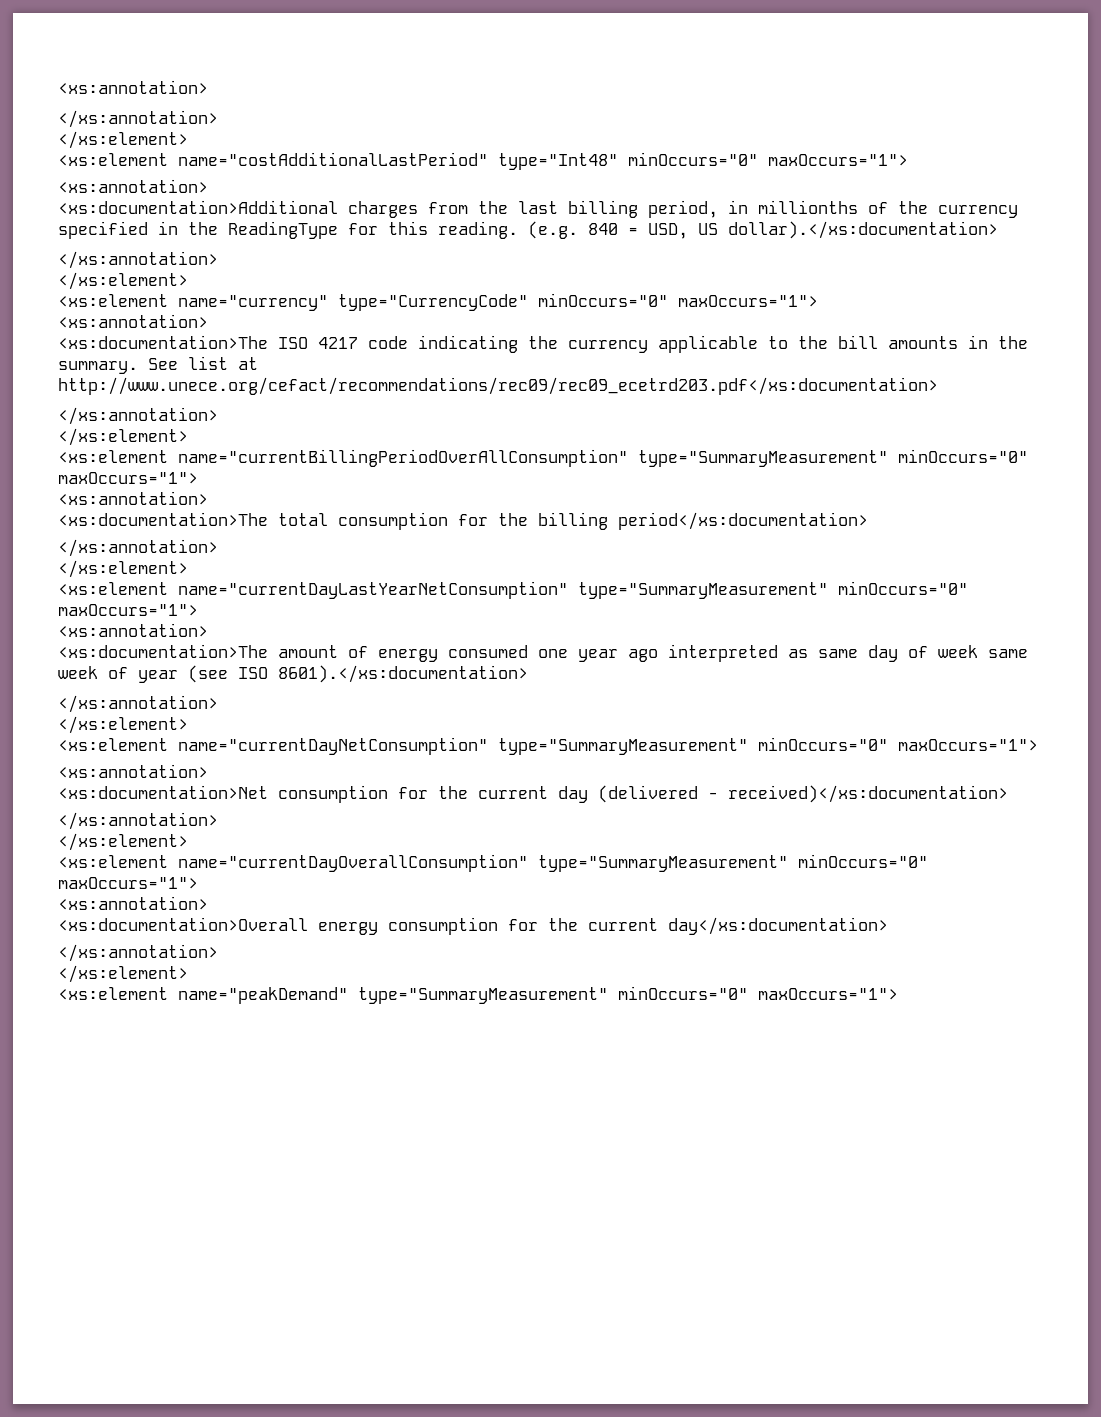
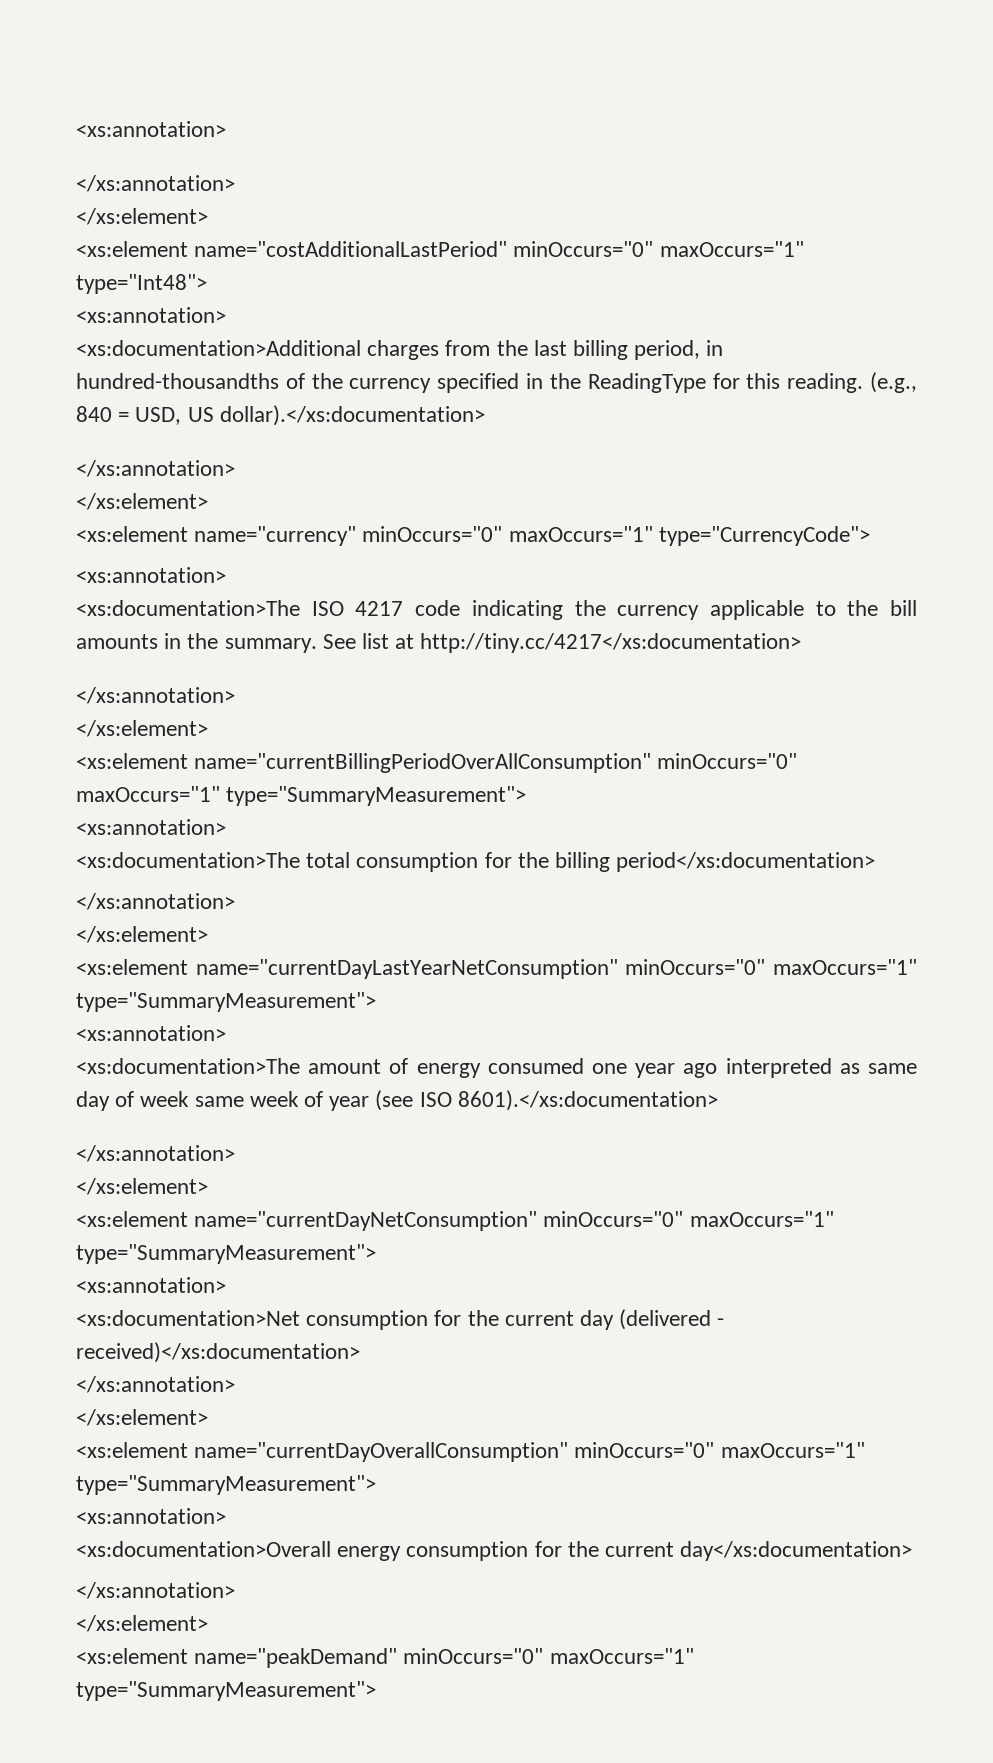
- <xs:element name="costAdditionalLastPeriod" type="Int48" minOccurs="0" maxOccurs="1">
+ <xs:element name="costAdditionalLastPeriod" minOccurs="0" maxOccurs="1" type="Int48">
- <xs:documentation>Additional charges from the last billing period, in millionths of the currency specified in the ReadingType for this reading.
+ <xs:documentation>Additional charges from the last billing period, in hundred-thousandths of the currency specified in the ReadingType for this reading.
- (e.g. 840 = USD, US dollar).</xs:documentation>
+ (e.g., 840 = USD, US dollar).</xs:documentation>
- <xs:element name="currency" type="CurrencyCode" minOccurs="0" maxOccurs="1">
+ <xs:element name="currency" minOccurs="0" maxOccurs="1" type="CurrencyCode">
- See list at http://www.unece.org/cefact/recommendations/rec09/rec09_ecetrd203.pdf</xs:documentation>
+ See list at http://tiny.cc/4217</xs:documentation>
- <xs:element name="currentBillingPeriodOverAllConsumption" type="SummaryMeasurement" minOccurs="0" maxOccurs="1">
+ <xs:element name="currentBillingPeriodOverAllConsumption" minOccurs="0" maxOccurs="1" type="SummaryMeasurement">
- <xs:element name="currentDayLastYearNetConsumption" type="SummaryMeasurement" minOccurs="0" maxOccurs="1">
+ <xs:element name="currentDayLastYearNetConsumption" minOccurs="0" maxOccurs="1" type="SummaryMeasurement">
- <xs:element name="currentDayNetConsumption" type="SummaryMeasurement" minOccurs="0" maxOccurs="1">
+ <xs:element name="currentDayNetConsumption" minOccurs="0" maxOccurs="1" type="SummaryMeasurement">
- <xs:element name="currentDayOverallConsumption" type="SummaryMeasurement" minOccurs="0" maxOccurs="1">
+ <xs:element name="currentDayOverallConsumption" minOccurs="0" maxOccurs="1" type="SummaryMeasurement">
- <xs:element name="peakDemand" type="SummaryMeasurement" minOccurs="0" maxOccurs="1">
+ <xs:element name="peakDemand" minOccurs="0" maxOccurs="1" type="SummaryMeasurement">

